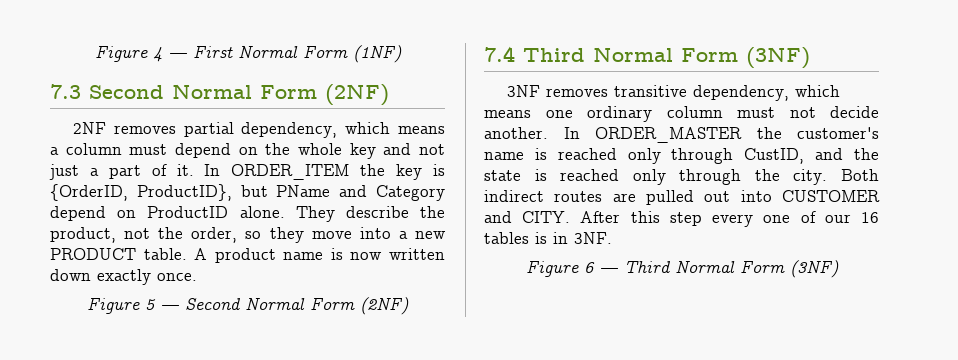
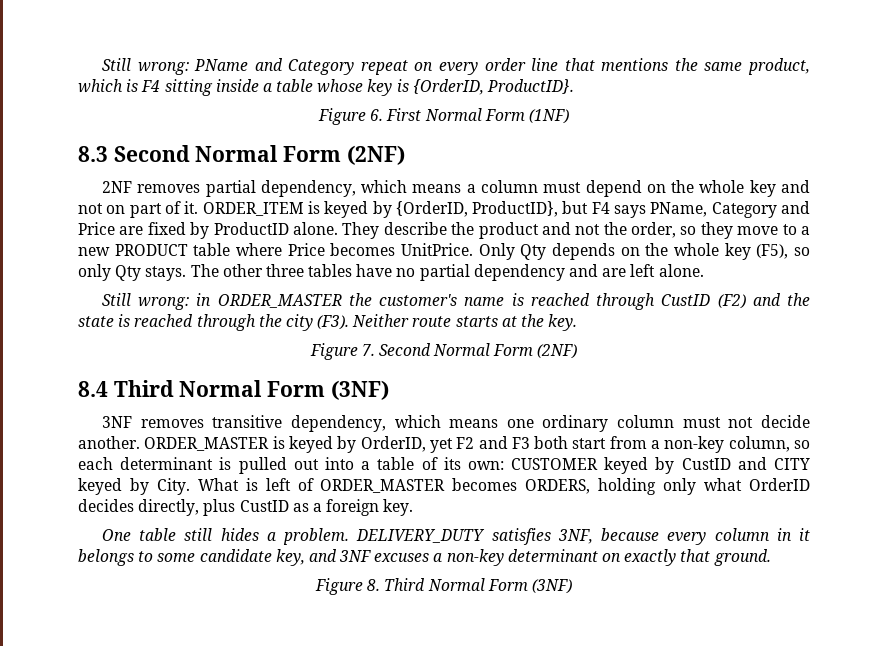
- Figure 4 — First Normal Form (1NF)
+ Still wrong: PName and Category repeat on every order line that mentions the same product, which is F4 sitting inside a table whose key is {OrderID, ProductID}.
+ Figure 6. First Normal Form (1NF)
- 7.3 Second Normal Form (2NF)
+ 8.3 Second Normal Form (2NF)
- 2NF removes partial dependency, which means a column must depend on the whole key and not just a part of it.
+ 2NF removes partial dependency, which means a column must depend on the whole key and not on part of it.
- In ORDER_ITEM the key is {OrderID, ProductID}, but PName and Category depend on ProductID alone.
+ ORDER_ITEM is keyed by {OrderID, ProductID}, but F4 says PName, Category and Price are fixed by ProductID alone.
- They describe the product, not the order, so they move into a new PRODUCT table. A product name is now written down exactly once.
- Figure 5 — Second Normal Form (2NF)
- 7.4 Third Normal Form (3NF)
+ They describe the product and not the order, so they move to a new PRODUCT table where Price becomes UnitPrice. Only Qty depends on the whole key (F5), so only Qty stays. The other three tables have no partial dependency and are left alone.
+ Still wrong: in ORDER_MASTER the customer's name is reached through CustID (F2) and the state is reached through the city (F3). Neither route starts at the key.
+ Figure 7. Second Normal Form (2NF)
+ 8.4 Third Normal Form (3NF)
- In ORDER_MASTER the customer's name is reached only through CustID, and the state is reached only through the city. Both indirect routes are pulled out into CUSTOMER and CITY. After this step every one of our 16 tables is in 3NF.
- Figure 6 — Third Normal Form (3NF)
+ ORDER_MASTER is keyed by OrderID, yet F2 and F3 both start from a non-key column, so each determinant is pulled out into a table of its own: CUSTOMER keyed by CustID and CITY keyed by City. What is left of ORDER_MASTER becomes ORDERS, holding only what OrderID decides directly, plus CustID as a foreign key.
+ One table still hides a problem. DELIVERY_DUTY satisfies 3NF, because every column in it belongs to some candidate key, and 3NF excuses a non-key determinant on exactly that ground.
+ Figure 8. Third Normal Form (3NF)

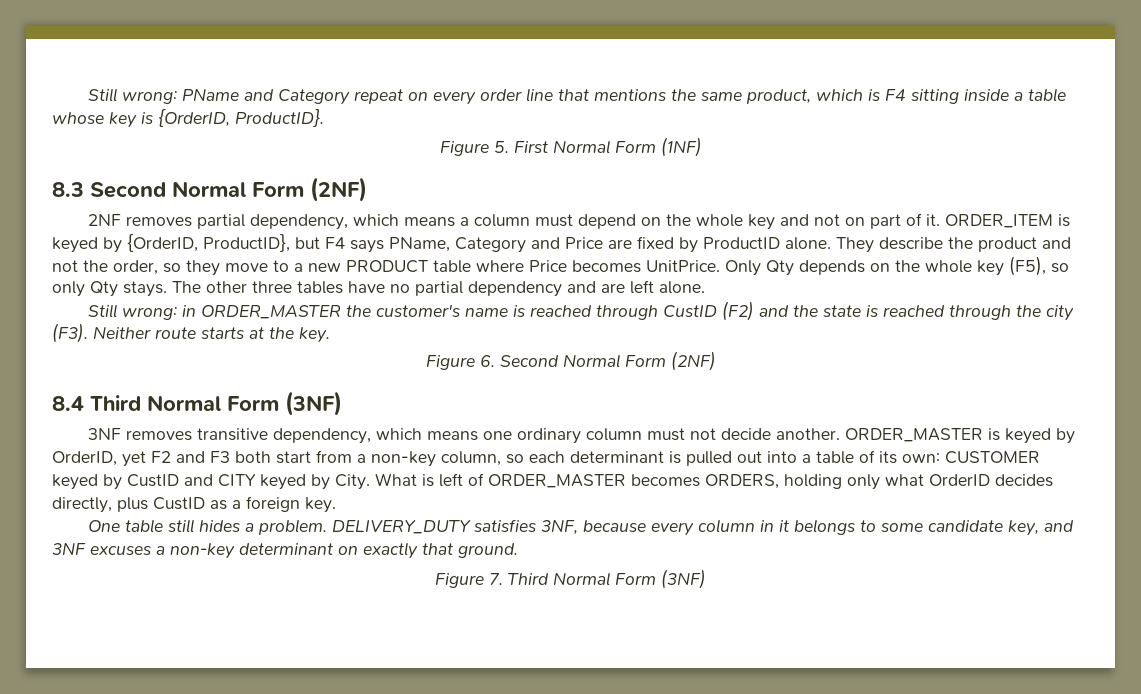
- Figure 6. First Normal Form (1NF)
+ Figure 5. First Normal Form (1NF)
- Figure 7. Second Normal Form (2NF)
+ Figure 6. Second Normal Form (2NF)
- Figure 8. Third Normal Form (3NF)
+ Figure 7. Third Normal Form (3NF)

